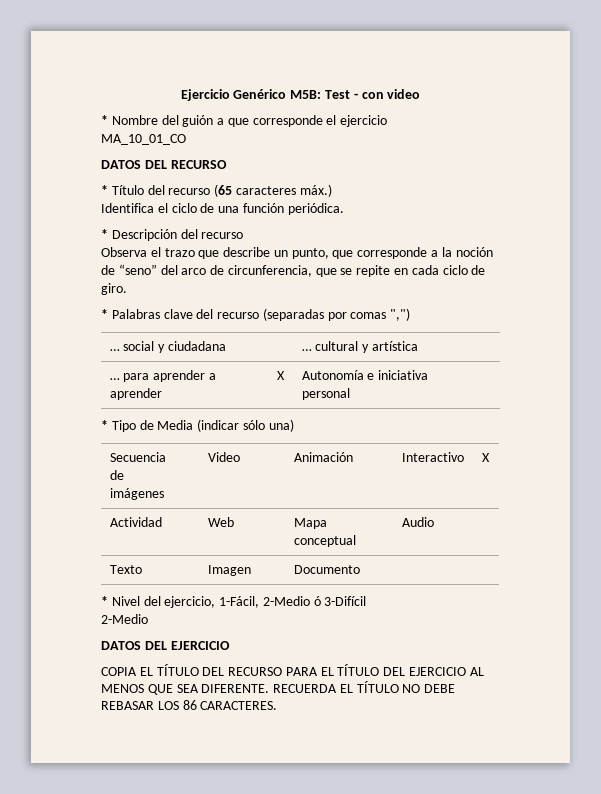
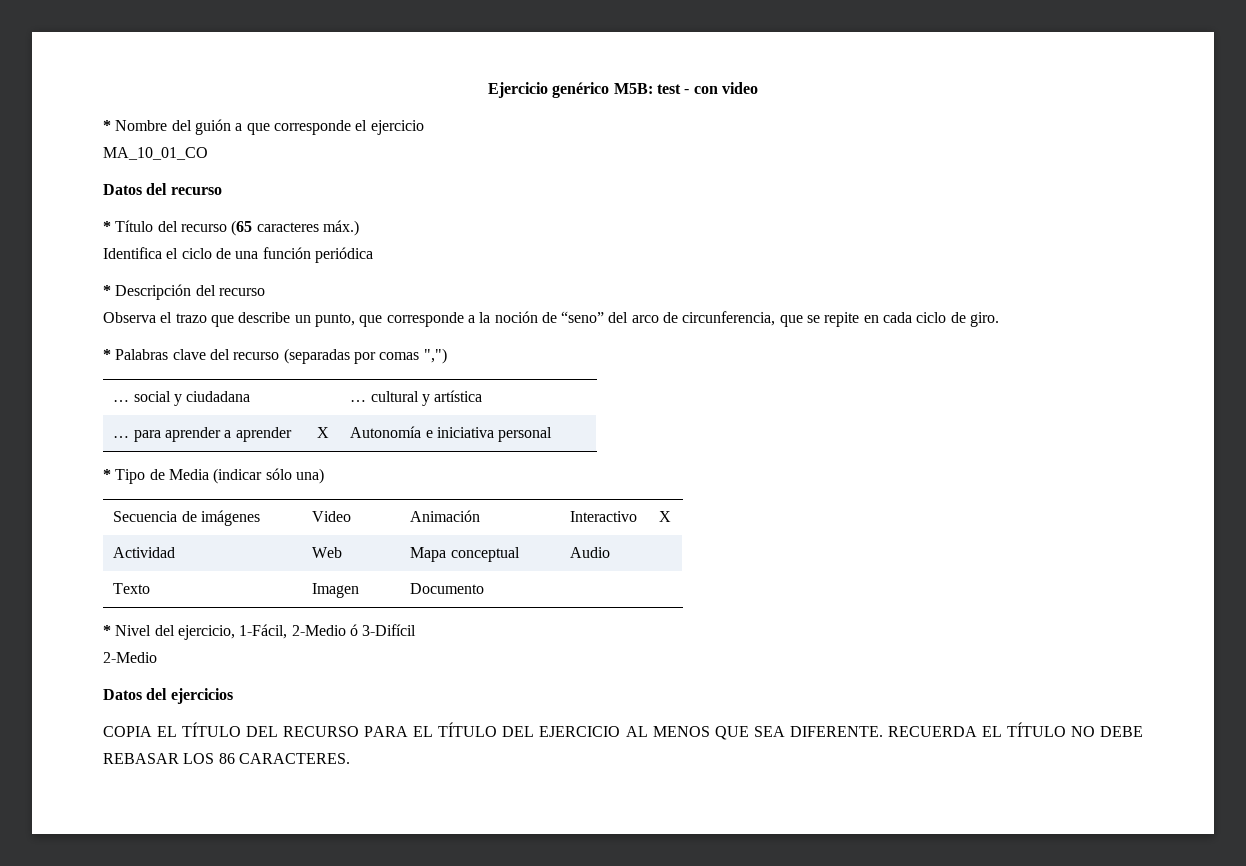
- Ejercicio Genérico M5B: Test - con video
+ Ejercicio genérico M5B: test - con video
- DATOS DEL RECURSO
+ Datos del recurso
- Identifica el ciclo de una función periódica.
+ Identifica el ciclo de una función periódica
- DATOS DEL EJERCICIO
+ Datos del ejercicios

